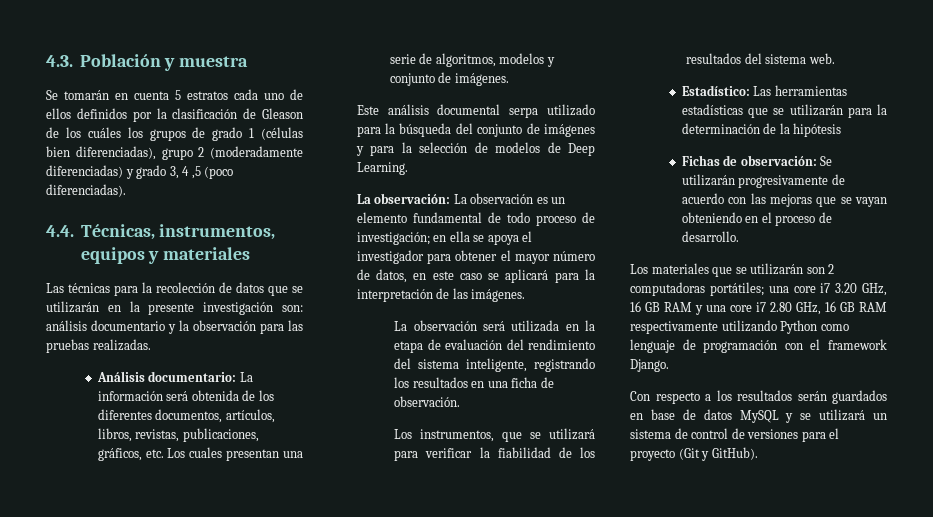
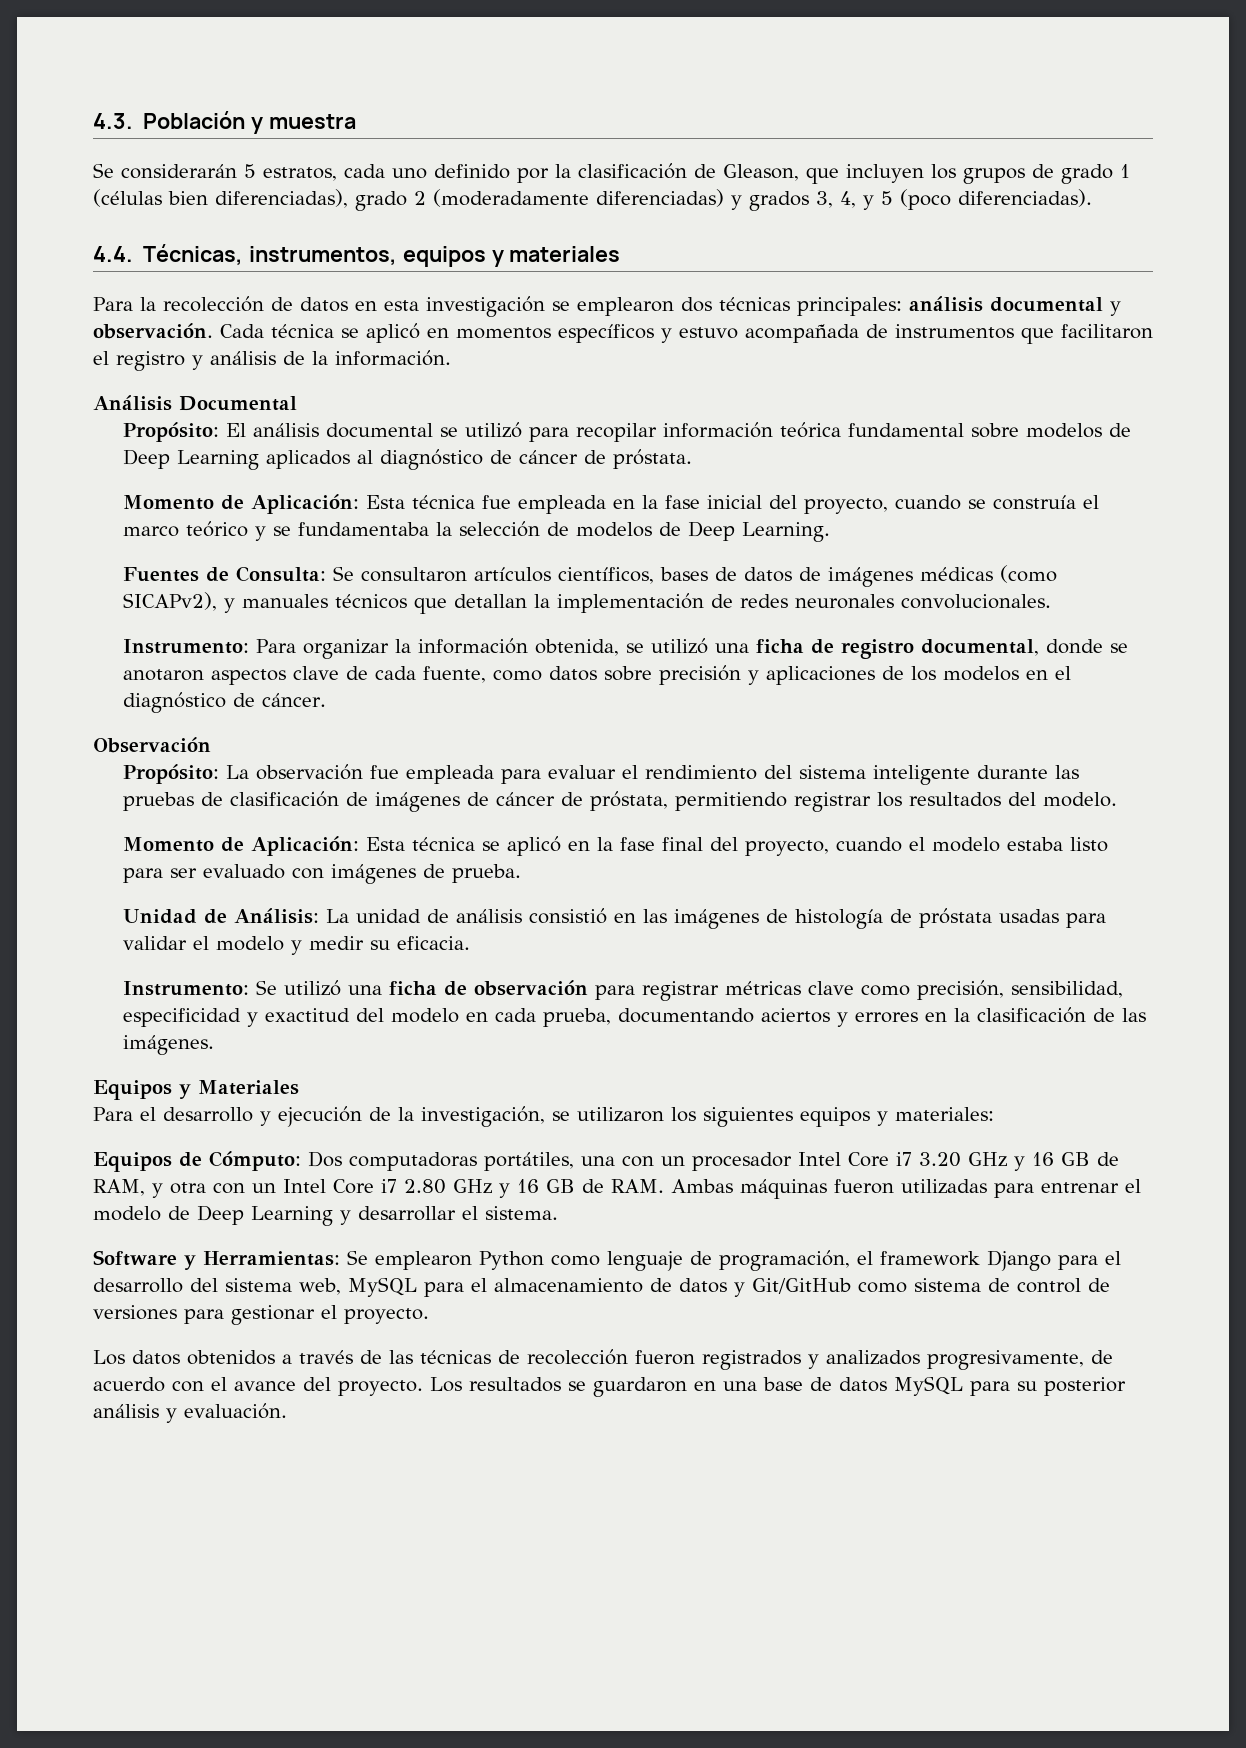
- Se tomarán en cuenta 5 estratos cada uno de ellos definidos por la clasificación de Gleason de los cuáles los grupos de grado 1 (células bien diferenciadas), grupo 2 (moderadamente diferenciadas) y grado 3, 4 ,5 (poco diferenciadas).
+ Se considerarán 5 estratos, cada uno definido por la clasificación de Gleason, que incluyen los grupos de grado 1 (células bien diferenciadas), grado 2 (moderadamente diferenciadas) y grados 3, 4, y 5 (poco diferenciadas).
- Las técnicas para la recolección de datos que se utilizarán en la presente investigación son: análisis documentario y la observación para las pruebas realizadas.
- Análisis documentario: La información será obtenida de los diferentes documentos, artículos, libros, revistas, publicaciones, gráficos, etc. Los cuales presentan una serie de algoritmos, modelos y conjunto de imágenes.
- Este análisis documental serpa utilizado para la búsqueda del conjunto de imágenes y para la selección de modelos de Deep Learning.
+ Para la recolección de datos en esta investigación se emplearon dos técnicas principales: análisis documental y observación. Cada técnica se aplicó en momentos específicos y estuvo acompañada de instrumentos que facilitaron el registro y análisis de la información.
+ Análisis Documental
+ Propósito: El análisis documental se utilizó para recopilar información teórica fundamental sobre modelos de Deep Learning aplicados al diagnóstico de cáncer de próstata.
+ Momento de Aplicación: Esta técnica fue empleada en la fase inicial del proyecto, cuando se construía el marco teórico y se fundamentaba la selección de modelos de Deep Learning.
- La observación: La observación es un elemento fundamental de todo proceso de investigación; en ella se apoya el investigador para obtener el mayor número de datos, en este caso se aplicará para la interpretación de las imágenes.
- La observación será utilizada en la etapa de evaluación del rendimiento del sistema inteligente, registrando los resultados en una ficha de observación.
- Los instrumentos, que se utilizará para verificar la fiabilidad de los resultados del sistema web.
- Estadístico: Las herramientas estadísticas que se utilizarán para la determinación de la hipótesis
- Fichas de observación: Se utilizarán progresivamente de acuerdo con las mejoras que se vayan obteniendo en el proceso de desarrollo.
- Los materiales que se utilizarán son 2 computadoras portátiles; una core i7 3.20 GHz, 16 GB RAM y una core i7 2.80 GHz, 16 GB RAM respectivamente utilizando Python como lenguaje de programación con el framework Django.
- Con respecto a los resultados serán guardados en base de datos MySQL y se utilizará un sistema de control de versiones para el proyecto (Git y GitHub).
+ Fuentes de Consulta: Se consultaron artículos científicos, bases de datos de imágenes médicas (como SICAPv2), y manuales técnicos que detallan la implementación de redes neuronales convolucionales.
+ Instrumento: Para organizar la información obtenida, se utilizó una ficha de registro documental, donde se anotaron aspectos clave de cada fuente, como datos sobre precisión y aplicaciones de los modelos en el diagnóstico de cáncer.
+ Observación
+ Propósito: La observación fue empleada para evaluar el rendimiento del sistema inteligente durante las pruebas de clasificación de imágenes de cáncer de próstata, permitiendo registrar los resultados del modelo.
+ Momento de Aplicación: Esta técnica se aplicó en la fase final del proyecto, cuando el modelo estaba listo para ser evaluado con imágenes de prueba.
+ Unidad de Análisis: La unidad de análisis consistió en las imágenes de histología de próstata usadas para validar el modelo y medir su eficacia.
+ Instrumento: Se utilizó una ficha de observación para registrar métricas clave como precisión, sensibilidad, especificidad y exactitud del modelo en cada prueba, documentando aciertos y errores en la clasificación de las imágenes.
+ Equipos y Materiales
+ Para el desarrollo y ejecución de la investigación, se utilizaron los siguientes equipos y materiales:
+ Equipos de Cómputo: Dos computadoras portátiles, una con un procesador Intel Core i7 3.20 GHz y 16 GB de RAM, y otra con un Intel Core i7 2.80 GHz y 16 GB de RAM. Ambas máquinas fueron utilizadas para entrenar el modelo de Deep Learning y desarrollar el sistema.
+ Software y Herramientas: Se emplearon Python como lenguaje de programación, el framework Django para el desarrollo del sistema web, MySQL para el almacenamiento de datos y Git/GitHub como sistema de control de versiones para gestionar el proyecto.
+ Los datos obtenidos a través de las técnicas de recolección fueron registrados y analizados progresivamente, de acuerdo con el avance del proyecto. Los resultados se guardaron en una base de datos MySQL para su posterior análisis y evaluación.

